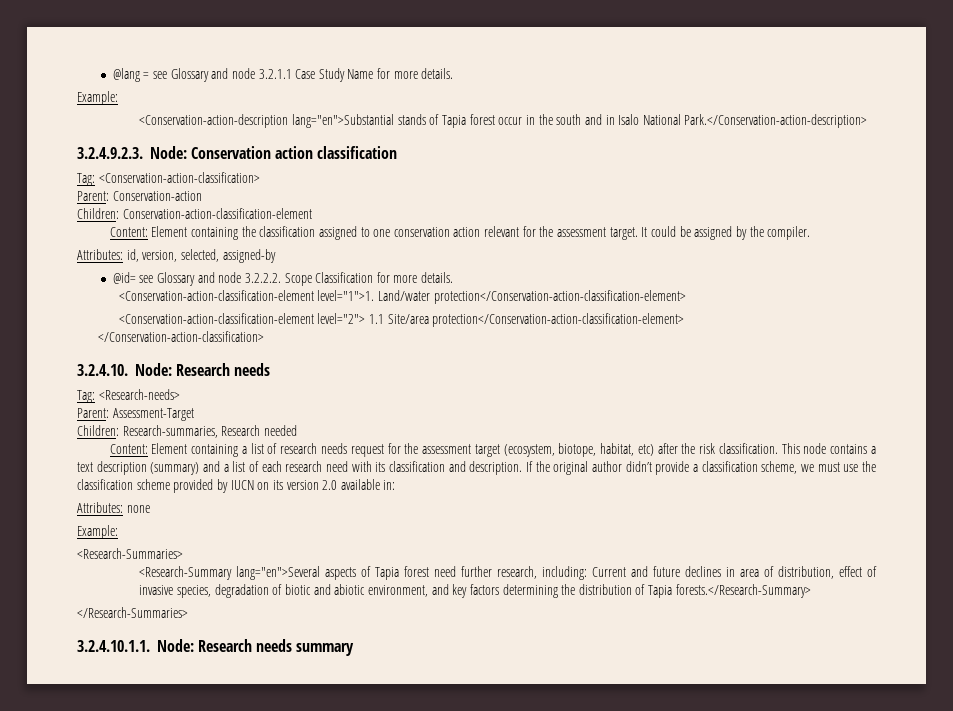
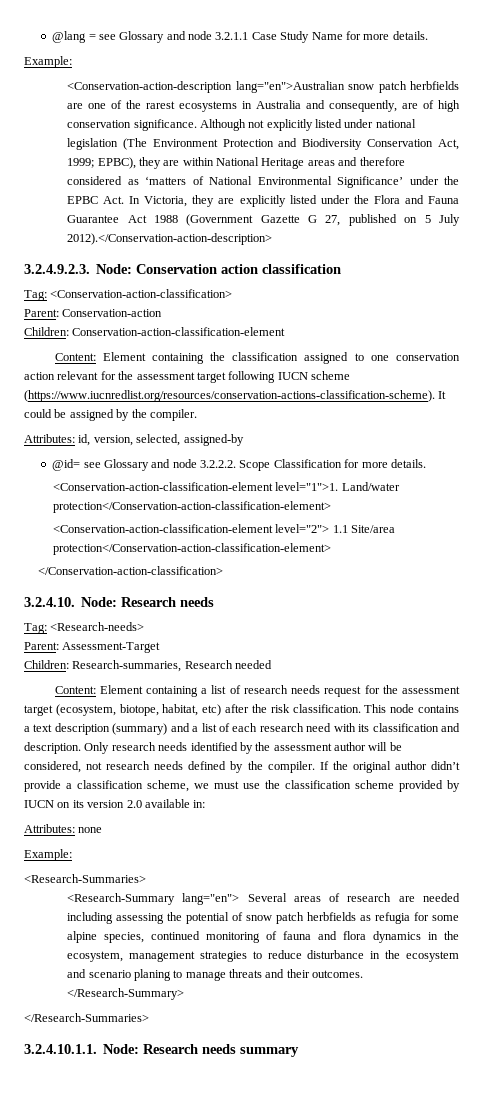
- <Conservation-action-description lang="en">Substantial stands of Tapia forest occur in the south and in Isalo National Park.</Conservation-action-description>
+ <Conservation-action-description lang="en">Australian snow patch herbfields are one of the rarest ecosystems in Australia and consequently, are of high conservation significance. Although not explicitly listed under national legislation (The Environment Protection and Biodiversity Conservation Act, 1999; EPBC), they are within National Heritage areas and therefore considered as ‘matters of National Environmental Significance’ under the EPBC Act. In Victoria, they are explicitly listed under the Flora and Fauna Guarantee Act 1988 (Government Gazette G 27, published on 5 July 2012).</Conservation-action-description>
- Content: Element containing the classification assigned to one conservation action relevant for the assessment target. It could be assigned by the compiler.
+ Content: Element containing the classification assigned to one conservation action relevant for the assessment target following IUCN scheme (https://www.iucnredlist.org/resources/conservation-actions-classification-scheme). It could be assigned by the compiler.
+ Only research needs identified by the assessment author will be considered, not research needs defined by the compiler.
- <Research-Summary lang="en">Several aspects of Tapia forest need further research, including: Current and future declines in area of distribution, effect of invasive species, degradation of biotic and abiotic environment, and key factors determining the distribution of Tapia forests.</Research-Summary>
+ <Research-Summary lang="en"> Several areas of research are needed including assessing the potential of snow patch herbfields as refugia for some alpine species, continued monitoring of fauna and flora dynamics in the ecosystem, management strategies to reduce disturbance in the ecosystem and scenario planing to manage threats and their outcomes. </Research-Summary>

